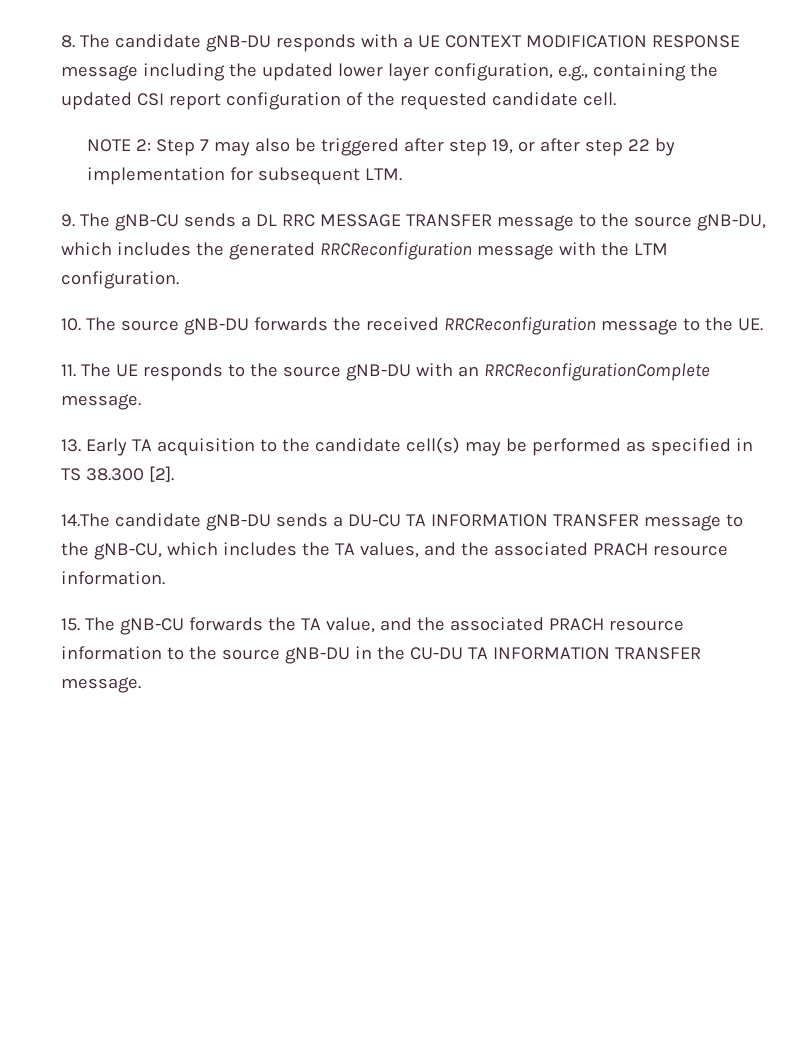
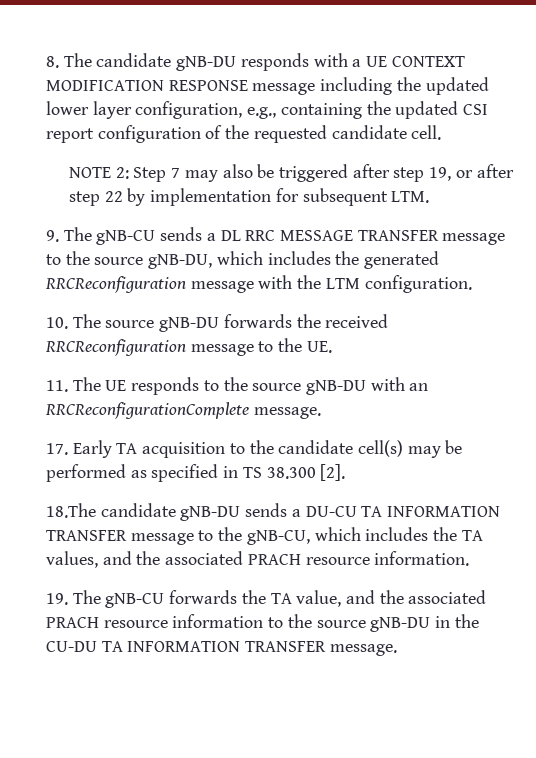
- 13. Early TA acquisition to the candidate cell(s) may be performed as specified in TS 38.300 [2].
+ 17. Early TA acquisition to the candidate cell(s) may be performed as specified in TS 38.300 [2].
- 14.The candidate gNB-DU sends a DU-CU TA INFORMATION TRANSFER message to the gNB-CU, which includes the TA values, and the associated PRACH resource information.
+ 18.The candidate gNB-DU sends a DU-CU TA INFORMATION TRANSFER message to the gNB-CU, which includes the TA values, and the associated PRACH resource information.
- 15. The gNB-CU forwards the TA value, and the associated PRACH resource information to the source gNB-DU in the CU-DU TA INFORMATION TRANSFER message.
+ 19. The gNB-CU forwards the TA value, and the associated PRACH resource information to the source gNB-DU in the CU-DU TA INFORMATION TRANSFER message.

